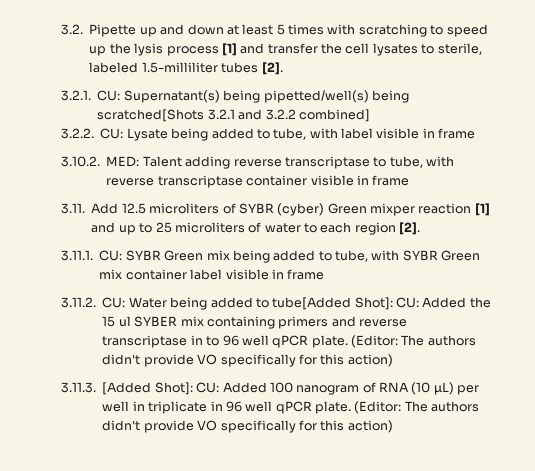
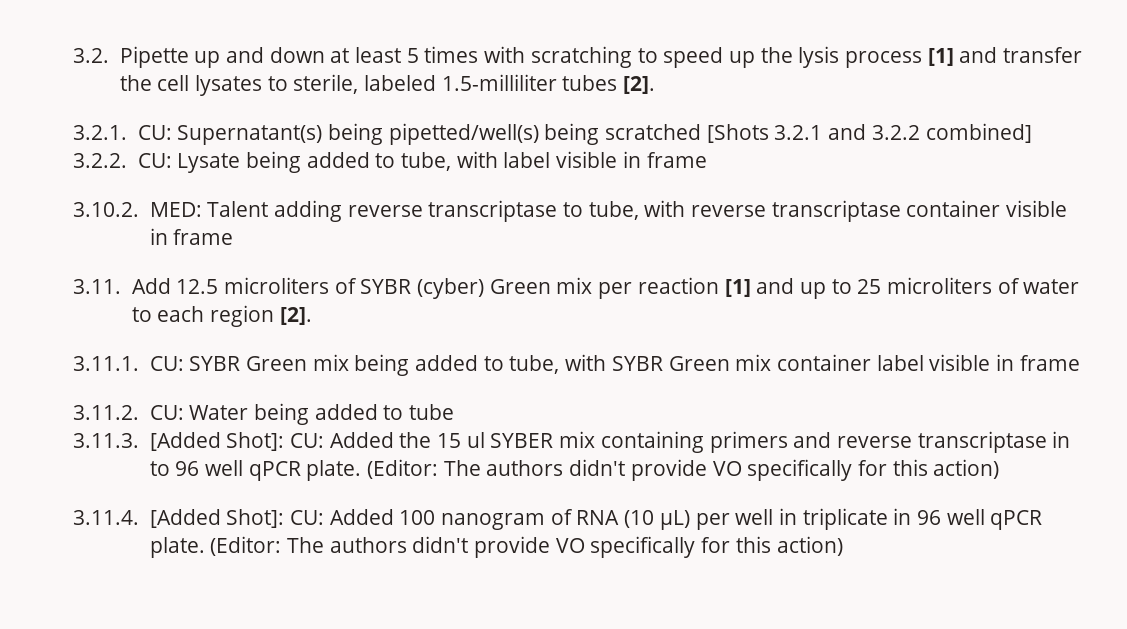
- 3.2.1. CU: Supernatant(s) being pipetted/well(s) being scratched[Shots 3.2.1 and 3.2.2 combined]
+ 3.2.1. CU: Supernatant(s) being pipetted/well(s) being scratched [Shots 3.2.1 and 3.2.2 combined]
- 3.11. Add 12.5 microliters of SYBR (cyber) Green mixper reaction [1] and up to 25 microliters of water to each region [2].
+ 3.11. Add 12.5 microliters of SYBR (cyber) Green mix per reaction [1] and up to 25 microliters of water to each region [2].
- 3.11.2. CU: Water being added to tube[Added Shot]: CU: Added the 15 ul SYBER mix containing primers and reverse transcriptase in to 96 well qPCR plate.
+ 3.11.2. CU: Water being added to tube
+ 3.11.3. [Added Shot]: CU: Added the 15 ul SYBER mix containing primers and reverse transcriptase in to 96 well qPCR plate.
- 3.11.3. [Added Shot]: CU: Added 100 nanogram of RNA (10 µL) per well in triplicate in 96 well qPCR plate.
+ 3.11.4. [Added Shot]: CU: Added 100 nanogram of RNA (10 µL) per well in triplicate in 96 well qPCR plate.

